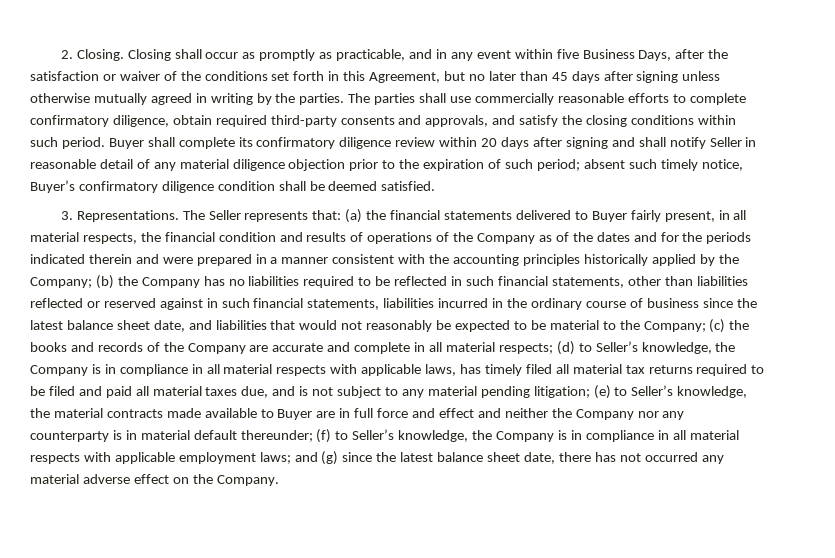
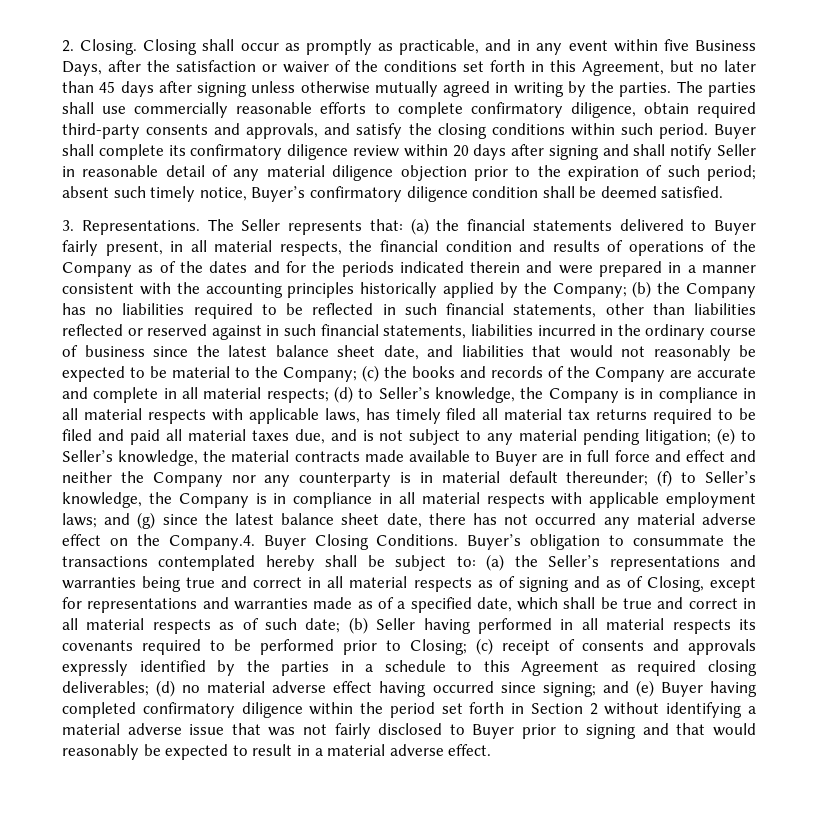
- and (g) since the latest balance sheet date, there has not occurred any material adverse effect on the Company.
+ and (g) since the latest balance sheet date, there has not occurred any material adverse effect on the Company.4. Buyer Closing Conditions. Buyer’s obligation to consummate the transactions contemplated hereby shall be subject to: (a) the Seller’s representations and warranties being true and correct in all material respects as of signing and as of Closing, except for representations and warranties made as of a specified date, which shall be true and correct in all material respects as of such date; (b) Seller having performed in all material respects its covenants required to be performed prior to Closing; (c) receipt of consents and approvals expressly identified by the parties in a schedule to this Agreement as required closing deliverables; (d) no material adverse effect having occurred since signing; and (e) Buyer having completed confirmatory diligence within the period set forth in Section 2 without identifying a material adverse issue that was not fairly disclosed to Buyer prior to signing and that would reasonably be expected to result in a material adverse effect.

